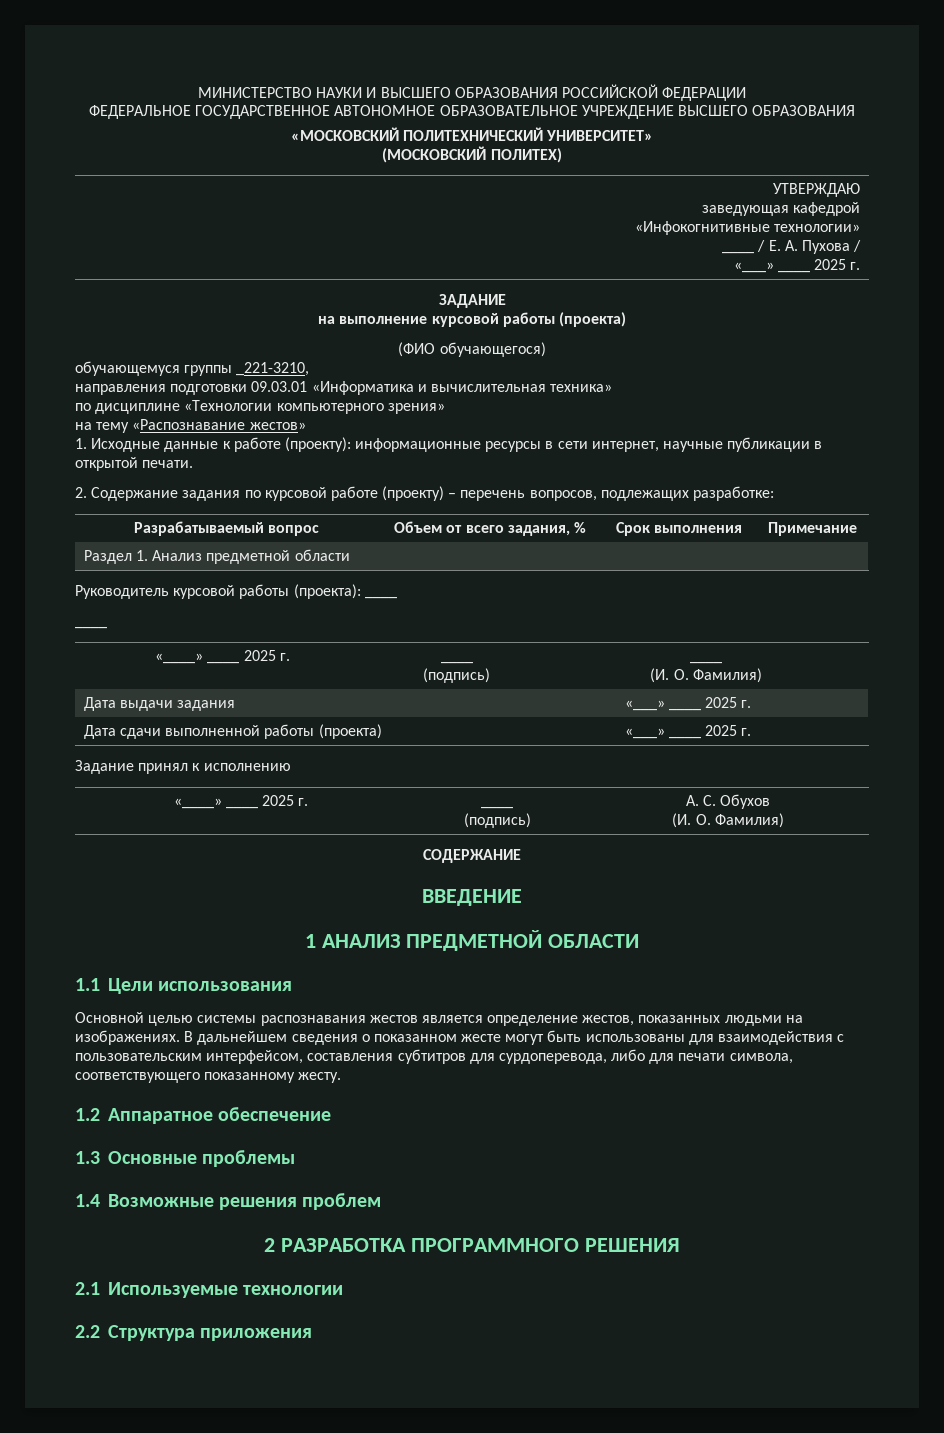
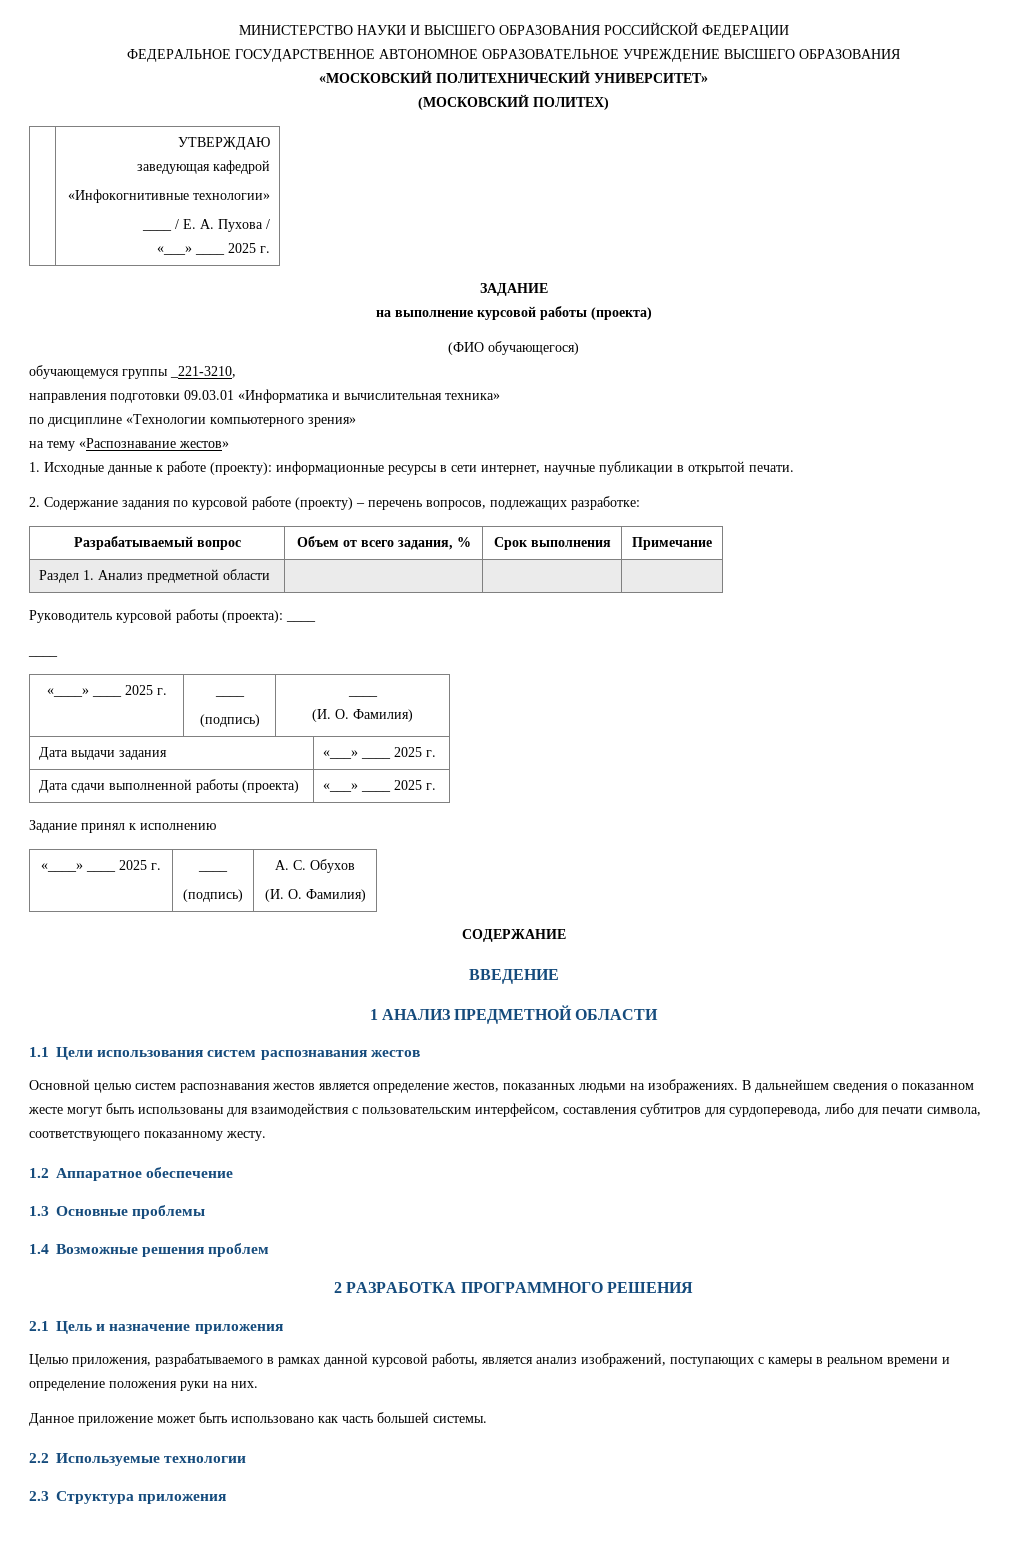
- 1.1 Цели использования
+ 1.1 Цели использования систем распознавания жестов
- Основной целью системы распознавания жестов является определение жестов, показанных людьми на изображениях.
+ Основной целью систем распознавания жестов является определение жестов, показанных людьми на изображениях.
- 2.1 Используемые технологии
+ 2.1 Цель и назначение приложения
+ Целью приложения, разрабатываемого в рамках данной курсовой работы, является анализ изображений, поступающих с камеры в реальном времени и определение положения руки на них.
+ Данное приложение может быть использовано как часть большей системы.
+ 2.2 Используемые технологии
- 2.2 Структура приложения
+ 2.3 Структура приложения

